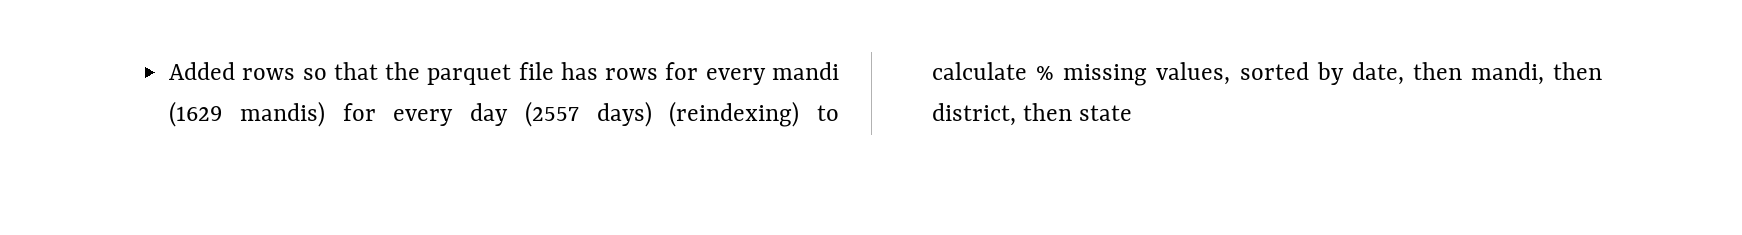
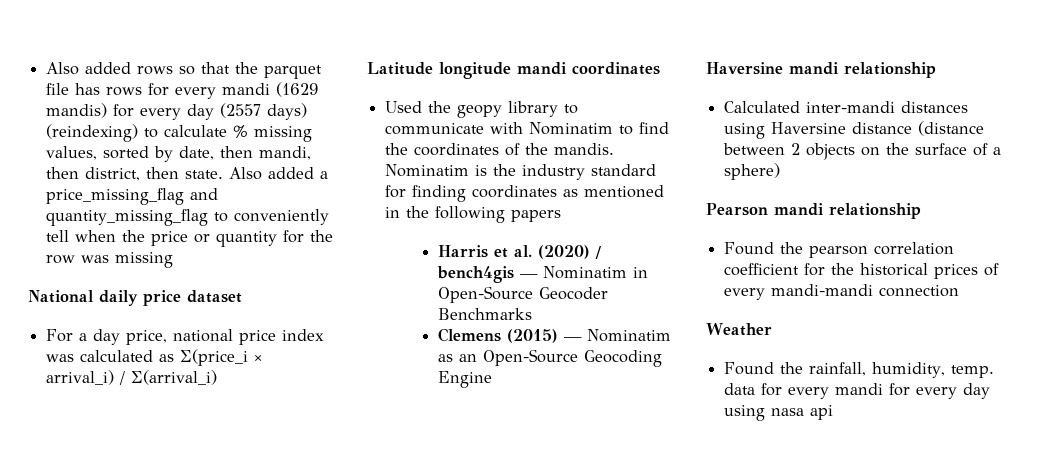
- Added rows so that the parquet file has rows for every mandi (1629 mandis) for every day (2557 days) (reindexing) to calculate % missing values, sorted by date, then mandi, then district, then state
+ Also added rows so that the parquet file has rows for every mandi (1629 mandis) for every day (2557 days) (reindexing) to calculate % missing values, sorted by date, then mandi, then district, then state. Also added a price_missing_flag and quantity_missing_flag to conveniently tell when the price or quantity for the row was missing
+ National daily price dataset
+ For a day price, national price index was calculated as Σ(price_i × arrival_i) / Σ(arrival_i)
+ Latitude longitude mandi coordinates
+ Used the geopy library to communicate with Nominatim to find the coordinates of the mandis. Nominatim is the industry standard for finding coordinates as mentioned in the following papers
+ Harris et al. (2020) / bench4gis — Nominatim in Open-Source Geocoder Benchmarks
+ Clemens (2015) — Nominatim as an Open-Source Geocoding Engine
+ Haversine mandi relationship
+ Calculated inter-mandi distances using Haversine distance (distance between 2 objects on the surface of a sphere)
+ Pearson mandi relationship
+ Found the pearson correlation coefficient for the historical prices of every mandi-mandi connection
+ Weather
+ Found the rainfall, humidity, temp. data for every mandi for every day using nasa api

